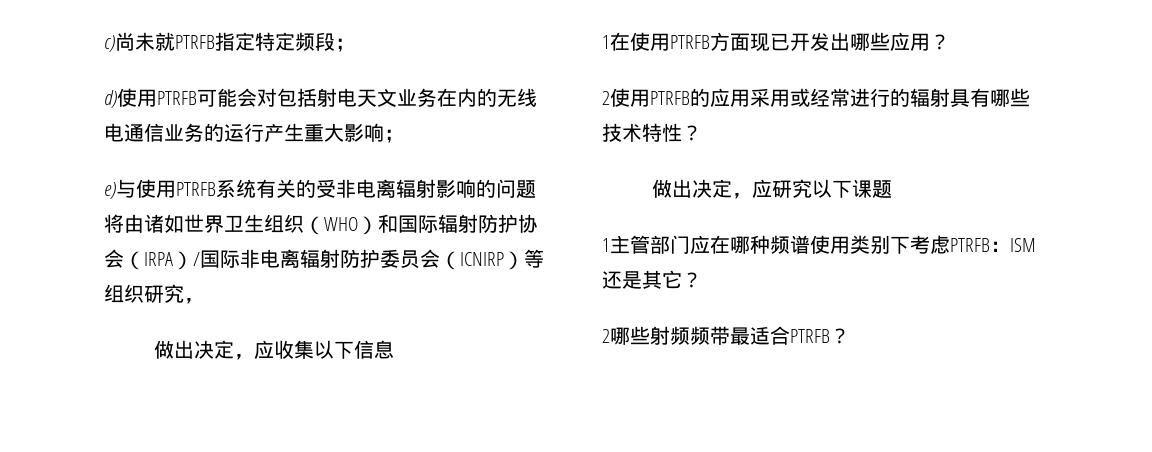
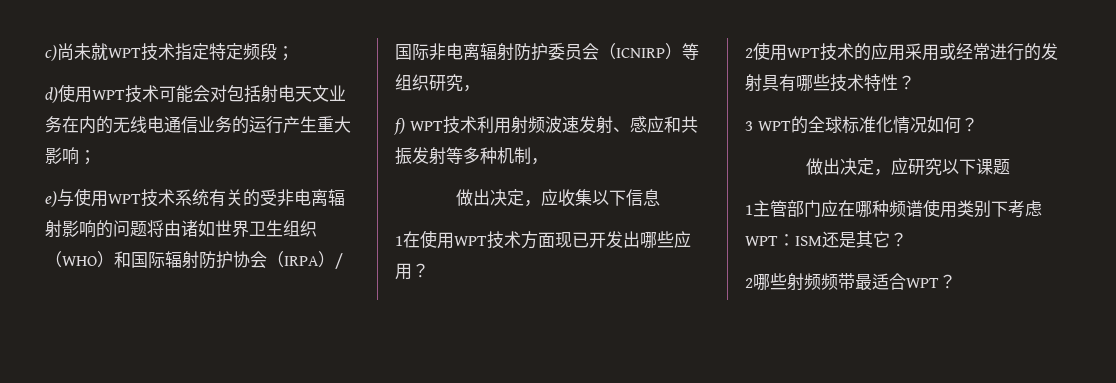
- c)尚未就PTRFB指定特定频段；
+ c)尚未就WPT技术指定特定频段；
- d)使用PTRFB可能会对包括射电天文业务在内的无线电通信业务的运行产生重大影响；
+ d)使用WPT技术可能会对包括射电天文业务在内的无线电通信业务的运行产生重大影响；
- e)与使用PTRFB系统有关的受非电离辐射影响的问题将由诸如世界卫生组织（WHO）和国际辐射防护协会（IRPA）/国际非电离辐射防护委员会（ICNIRP）等组织研究，
+ e)与使用WPT技术系统有关的受非电离辐射影响的问题将由诸如世界卫生组织（WHO）和国际辐射防护协会（IRPA）/国际非电离辐射防护委员会（ICNIRP）等组织研究，
+ f) WPT技术利用射频波速发射、感应和共振发射等多种机制，
- 1在使用PTRFB方面现已开发出哪些应用？
+ 1在使用WPT技术方面现已开发出哪些应用？
- 2使用PTRFB的应用采用或经常进行的辐射具有哪些技术特性？
+ 2使用WPT技术的应用采用或经常进行的发射具有哪些技术特性？
+ 3 WPT的全球标准化情况如何？
- 1主管部门应在哪种频谱使用类别下考虑PTRFB：ISM还是其它？
+ 1主管部门应在哪种频谱使用类别下考虑WPT：ISM还是其它？
- 2哪些射频频带最适合PTRFB？
+ 2哪些射频频带最适合WPT？

